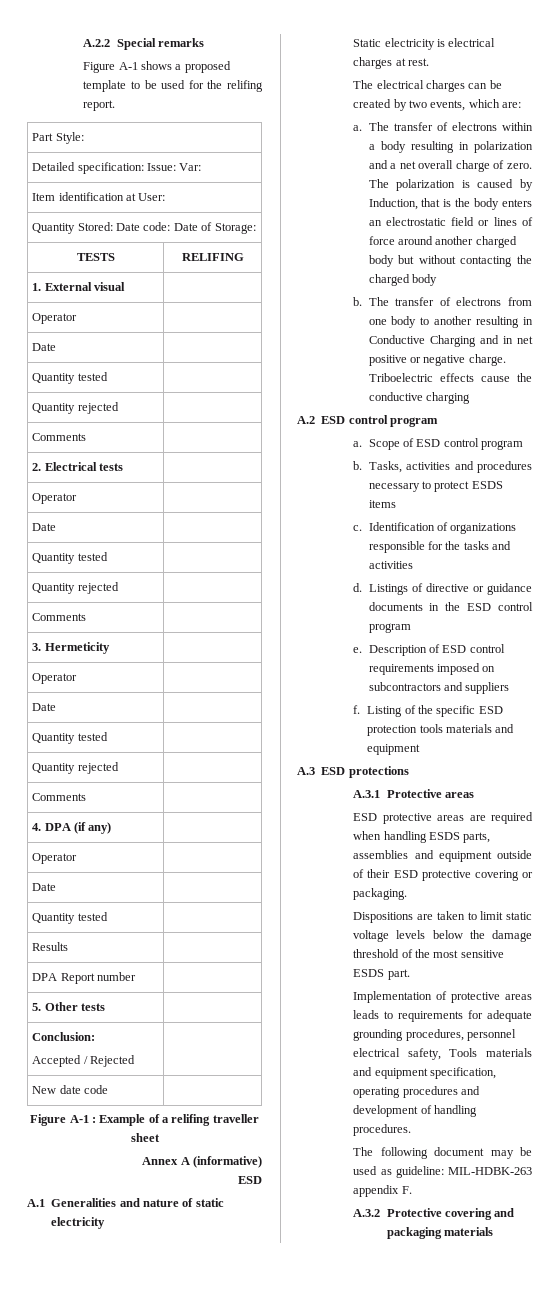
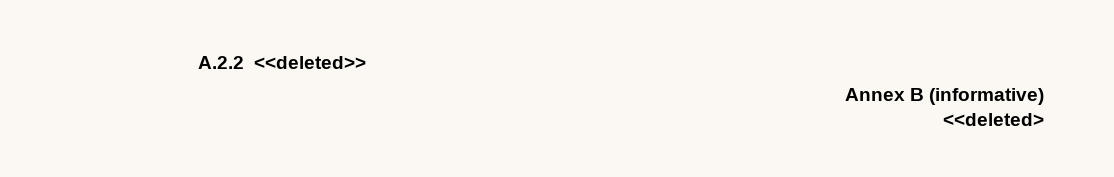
- A.2.2 Special remarks
- Figure A-1 shows a proposed template to be used for the relifing report.
- Part Style:
- Detailed specification: Issue: Var:
- Item identification at User:
- Quantity Stored: Date code: Date of Storage:
- TESTS | RELIFING
- 1. External visual |
- Operator |
- Date |
- Quantity tested |
- Quantity rejected |
- Comments |
- 2. Electrical tests |
- Operator |
- Date |
- Quantity tested |
- Quantity rejected |
- Comments |
- 3. Hermeticity |
- Operator |
- Date |
- Quantity tested |
- Quantity rejected |
- Comments |
- 4. DPA (if any) |
- Operator |
- Date |
- Quantity tested |
- Results |
- DPA Report number |
- 5. Other tests |
- Conclusion:
- Accepted / Rejected |
- New date code |
- Figure A-1 : Example of a relifing traveller sheet
+ A.2.2 <<deleted>>
- Annex A (informative)
- ESD
- A.1 Generalities and nature of static electricity
- Static electricity is electrical charges at rest.
- The electrical charges can be created by two events, which are:
- a. The transfer of electrons within a body resulting in polarization and a net overall charge of zero. The polarization is caused by Induction, that is the body enters an electrostatic field or lines of force around another charged body but without contacting the charged body
- b. The transfer of electrons from one body to another resulting in Conductive Charging and in net positive or negative charge. Triboelectric effects cause the conductive charging
- A.2 ESD control program
- a. Scope of ESD control program
- b. Tasks, activities and procedures necessary to protect ESDS items
- c. Identification of organizations responsible for the tasks and activities
- d. Listings of directive or guidance documents in the ESD control program
- e. Description of ESD control requirements imposed on subcontractors and suppliers
- f. Listing of the specific ESD protection tools materials and equipment
- A.3 ESD protections
- A.3.1 Protective areas
- ESD protective areas are required when handling ESDS parts, assemblies and equipment outside of their ESD protective covering or packaging.
- Dispositions are taken to limit static voltage levels below the damage threshold of the most sensitive ESDS part.
- Implementation of protective areas leads to requirements for adequate grounding procedures, personnel electrical safety, Tools materials and equipment specification, operating procedures and development of handling procedures.
- The following document may be used as guideline: MIL-HDBK-263 appendix F.
- A.3.2 Protective covering and packaging materials
+ Annex B (informative)
+ <<deleted>

